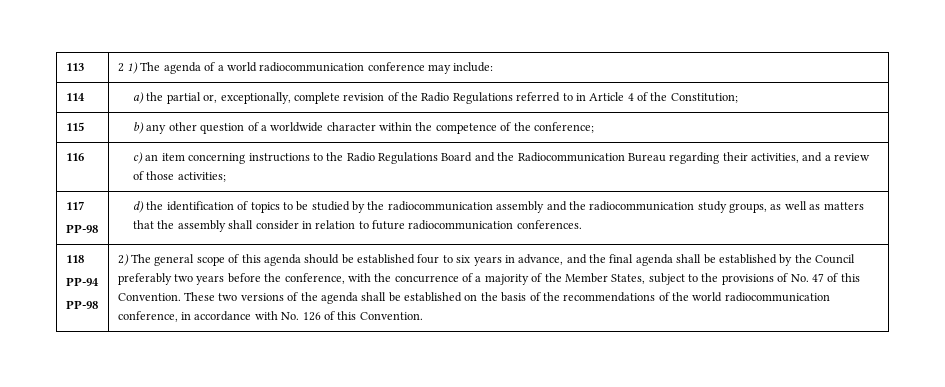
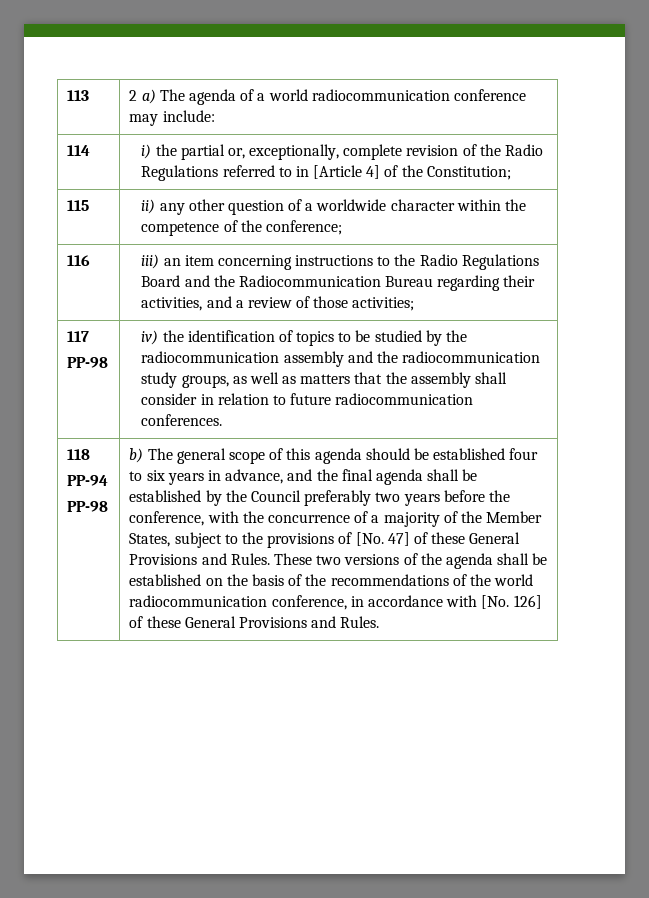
- 113 | 2 1) The agenda of a world radiocommunication conference may include:
+ 113 | 2 a) The agenda of a world radiocommunication conference may include:
- 114 | a) the partial or, exceptionally, complete revision of the Radio Regulations referred to in Article 4 of the Constitution;
+ 114 | i) the partial or, exceptionally, complete revision of the Radio Regulations referred to in [Article 4] of the Constitution;
- 115 | b) any other question of a worldwide character within the competence of the conference;
+ 115 | ii) any other question of a worldwide character within the competence of the conference;
- 116 | c) an item concerning instructions to the Radio Regulations Board and the Radiocommunication Bureau regarding their activities, and a review of those activities;
+ 116 | iii) an item concerning instructions to the Radio Regulations Board and the Radiocommunication Bureau regarding their activities, and a review of those activities;
  117
- PP-98 | d) the identification of topics to be studied by the radiocommunication assembly and the radiocommunication study groups, as well as matters that the assembly shall consider in relation to future radiocommunication conferences.
+ PP-98 | iv) the identification of topics to be studied by the radiocommunication assembly and the radiocommunication study groups, as well as matters that the assembly shall consider in relation to future radiocommunication conferences.
- 2) The general scope of this agenda should be established four to six years in advance, and the final agenda shall be established by the Council preferably two years before the conference, with the concurrence of a majority of the Member States, subject to the provisions of No. 47 of this Convention.
+ b) The general scope of this agenda should be established four to six years in advance, and the final agenda shall be established by the Council preferably two years before the conference, with the concurrence of a majority of the Member States, subject to the provisions of [No. 47] of these General Provisions and Rules.
- These two versions of the agenda shall be established on the basis of the recommendations of the world radiocommunication conference, in accordance with No. 126 of this Convention.
+ These two versions of the agenda shall be established on the basis of the recommendations of the world radiocommunication conference, in accordance with [No. 126] of these General Provisions and Rules.

